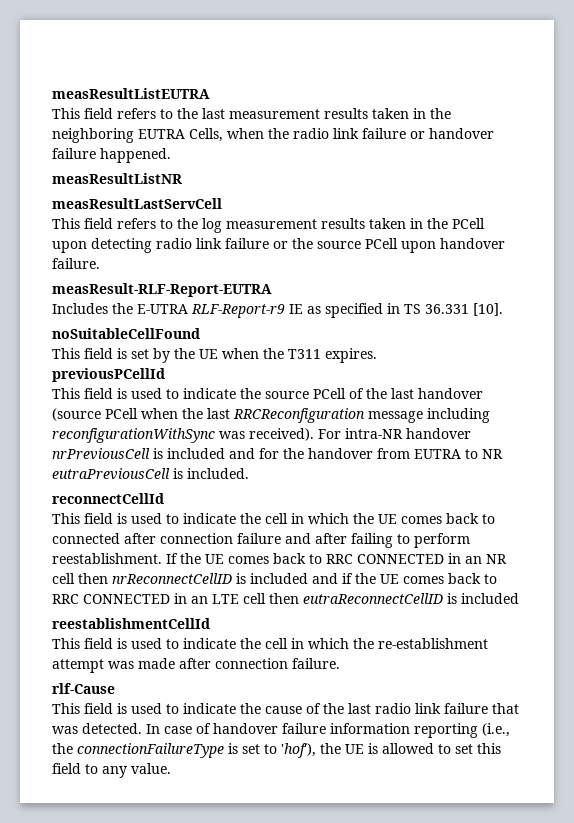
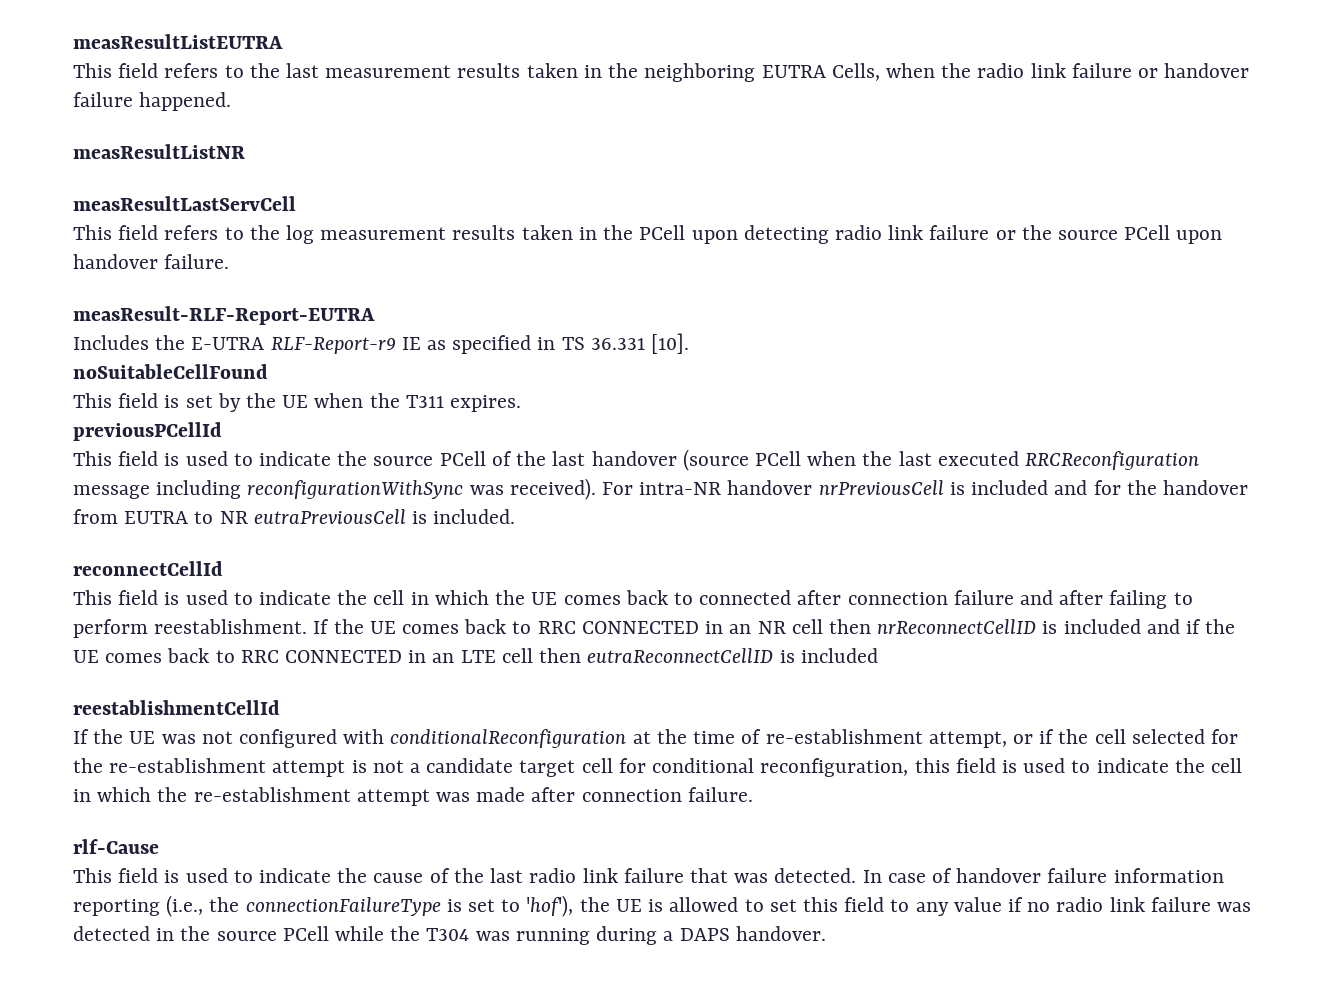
- This field is used to indicate the source PCell of the last handover (source PCell when the last RRCReconfiguration message including reconfigurationWithSync was received).
+ This field is used to indicate the source PCell of the last handover (source PCell when the last executed RRCReconfiguration message including reconfigurationWithSync was received).
- This field is used to indicate the cell in which the re-establishment attempt was made after connection failure.
+ If the UE was not configured with conditionalReconfiguration at the time of re-establishment attempt, or if the cell selected for the re-establishment attempt is not a candidate target cell for conditional reconfiguration, this field is used to indicate the cell in which the re-establishment attempt was made after connection failure.
- In case of handover failure information reporting (i.e., the connectionFailureType is set to 'hof'), the UE is allowed to set this field to any value.
+ In case of handover failure information reporting (i.e., the connectionFailureType is set to 'hof'), the UE is allowed to set this field to any value if no radio link failure was detected in the source PCell while the T304 was running during a DAPS handover.

